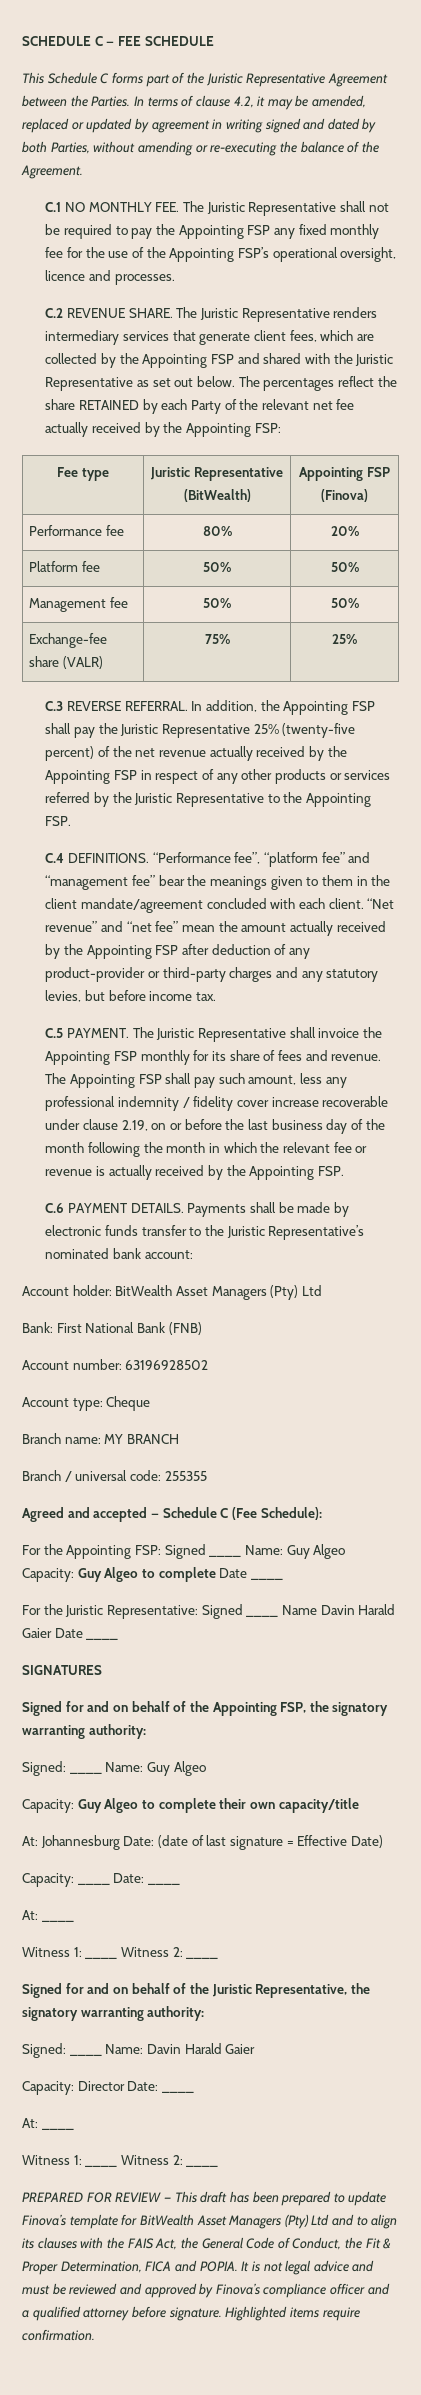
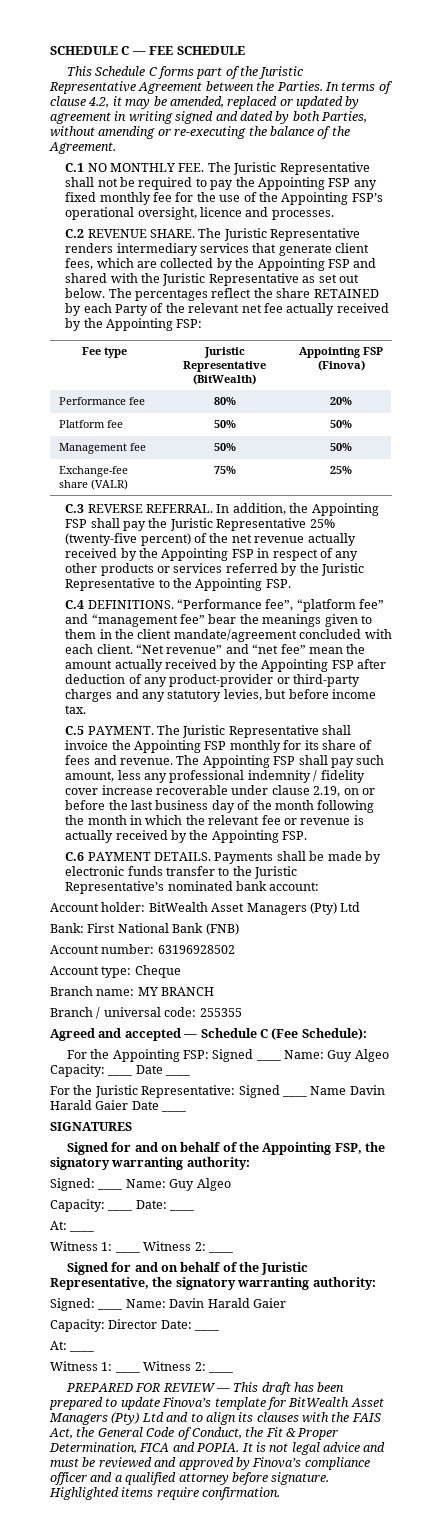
- For the Appointing FSP: Signed ____ Name: Guy Algeo Capacity: Guy Algeo to complete Date ____
+ For the Appointing FSP: Signed ____ Name: Guy Algeo Capacity: ____ Date ____
- Capacity: Guy Algeo to complete their own capacity/title
- At: Johannesburg Date: (date of last signature = Effective Date)

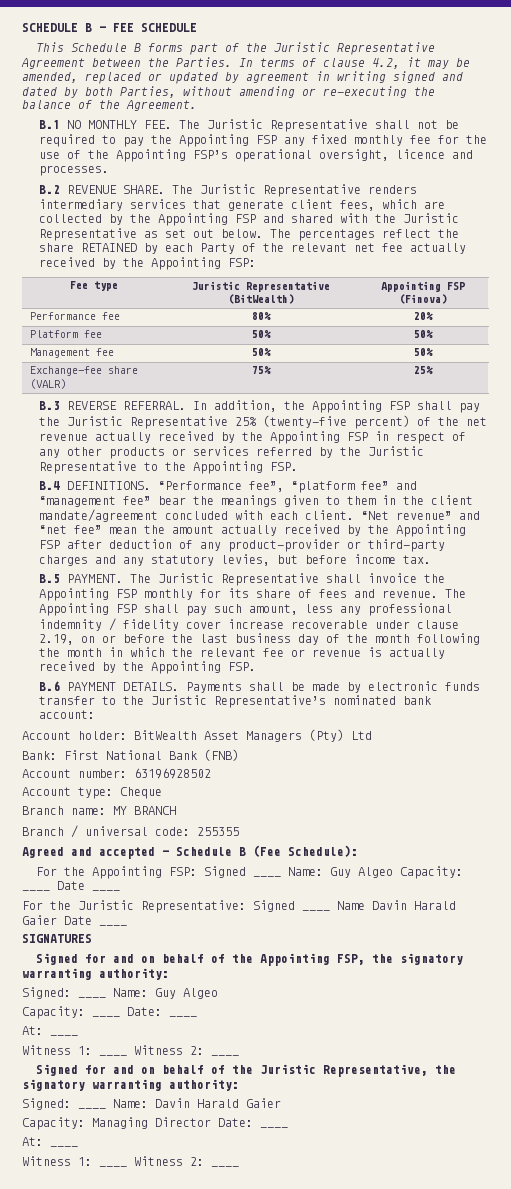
- SCHEDULE C — FEE SCHEDULE
+ SCHEDULE B — FEE SCHEDULE
- This Schedule C forms part of the Juristic Representative Agreement between the Parties.
+ This Schedule B forms part of the Juristic Representative Agreement between the Parties.
- C.1 NO MONTHLY FEE. The Juristic Representative shall not be required to pay the Appointing FSP any fixed monthly fee for the use of the Appointing FSP’s operational oversight, licence and processes.
+ B.1 NO MONTHLY FEE. The Juristic Representative shall not be required to pay the Appointing FSP any fixed monthly fee for the use of the Appointing FSP’s operational oversight, licence and processes.
- C.2 REVENUE SHARE.
+ B.2 REVENUE SHARE.
- C.3 REVERSE REFERRAL.
+ B.3 REVERSE REFERRAL.
- C.4 DEFINITIONS.
+ B.4 DEFINITIONS.
- C.5 PAYMENT.
+ B.5 PAYMENT.
- C.6 PAYMENT DETAILS.
+ B.6 PAYMENT DETAILS.
- Agreed and accepted — Schedule C (Fee Schedule):
+ Agreed and accepted — Schedule B (Fee Schedule):
- Capacity: Director Date: ____
+ Capacity: Managing Director Date: ____
- PREPARED FOR REVIEW — This draft has been prepared to update Finova’s template for BitWealth Asset Managers (Pty) Ltd and to align its clauses with the FAIS Act, the General Code of Conduct, the Fit & Proper Determination, FICA and POPIA. It is not legal advice and must be reviewed and approved by Finova’s compliance officer and a qualified attorney before signature. Highlighted items require confirmation.

